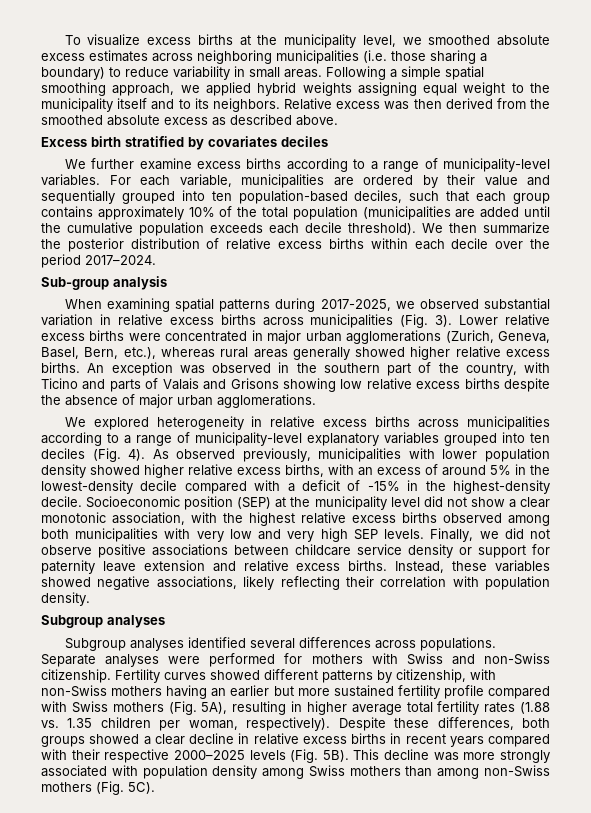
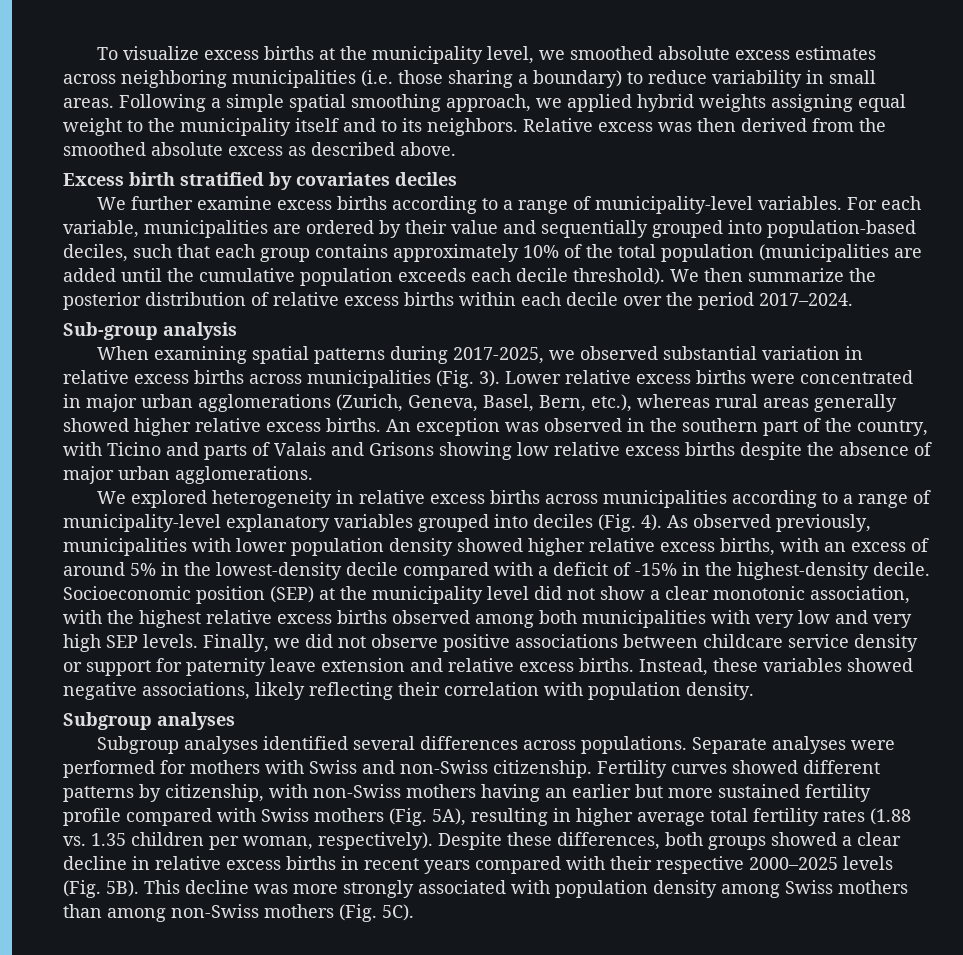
- For each variable, municipalities are ordered by their value and sequentially grouped into ten population-based deciles, such that each group contains approximately 10% of the total population (municipalities are added until the cumulative population exceeds each decile threshold).
+ For each variable, municipalities are ordered by their value and sequentially grouped into population-based deciles, such that each group contains approximately 10% of the total population (municipalities are added until the cumulative population exceeds each decile threshold).
- We explored heterogeneity in relative excess births across municipalities according to a range of municipality-level explanatory variables grouped into ten deciles (Fig. 4).
+ We explored heterogeneity in relative excess births across municipalities according to a range of municipality-level explanatory variables grouped into deciles (Fig. 4).

